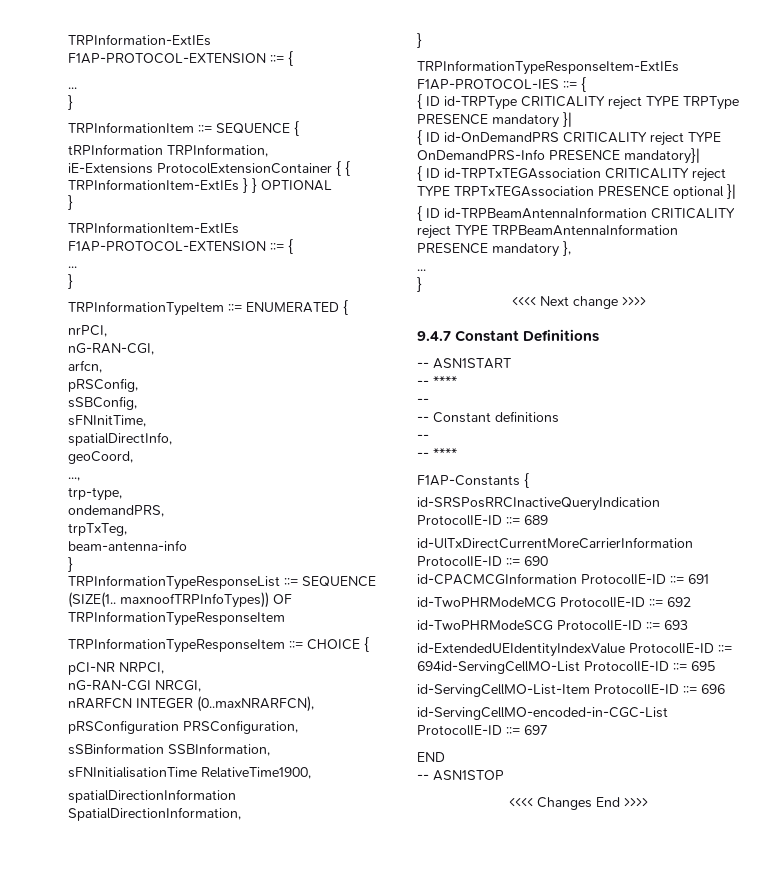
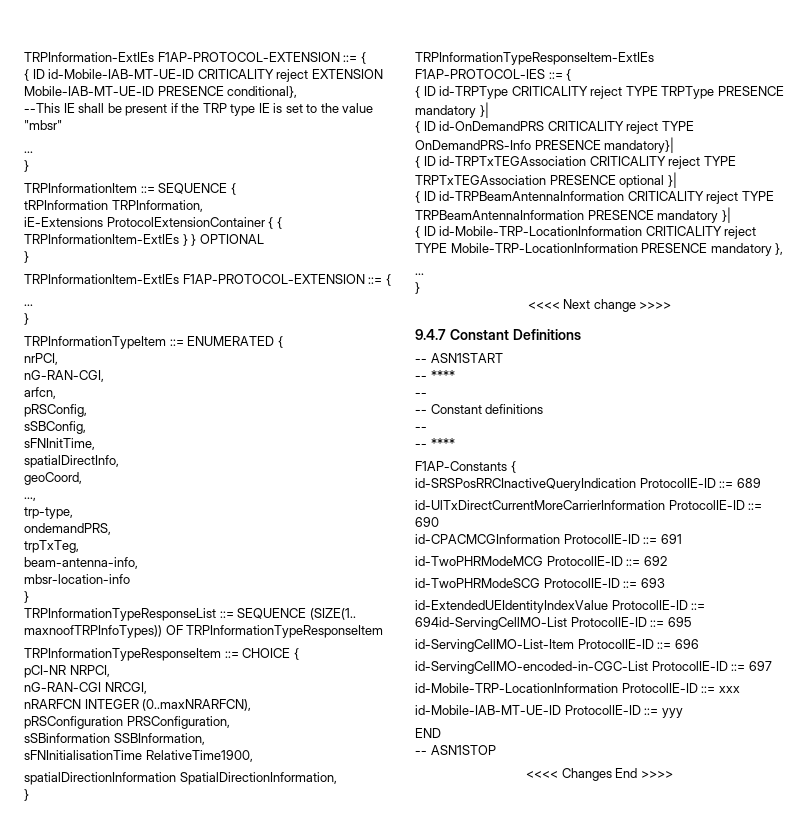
+ { ID id-Mobile-IAB-MT-UE-ID CRITICALITY reject EXTENSION Mobile-IAB-MT-UE-ID PRESENCE conditional},
+ --This IE shall be present if the TRP type IE is set to the value "mbsr"
- beam-antenna-info
+ beam-antenna-info,
+ mbsr-location-info
- { ID id-TRPBeamAntennaInformation CRITICALITY reject TYPE TRPBeamAntennaInformation PRESENCE mandatory },
+ { ID id-TRPBeamAntennaInformation CRITICALITY reject TYPE TRPBeamAntennaInformation PRESENCE mandatory }|
+ { ID id-Mobile-TRP-LocationInformation CRITICALITY reject TYPE Mobile-TRP-LocationInformation PRESENCE mandatory },
+ id-Mobile-TRP-LocationInformation ProtocolIE-ID ::= xxx
+ id-Mobile-IAB-MT-UE-ID ProtocolIE-ID ::= yyy

